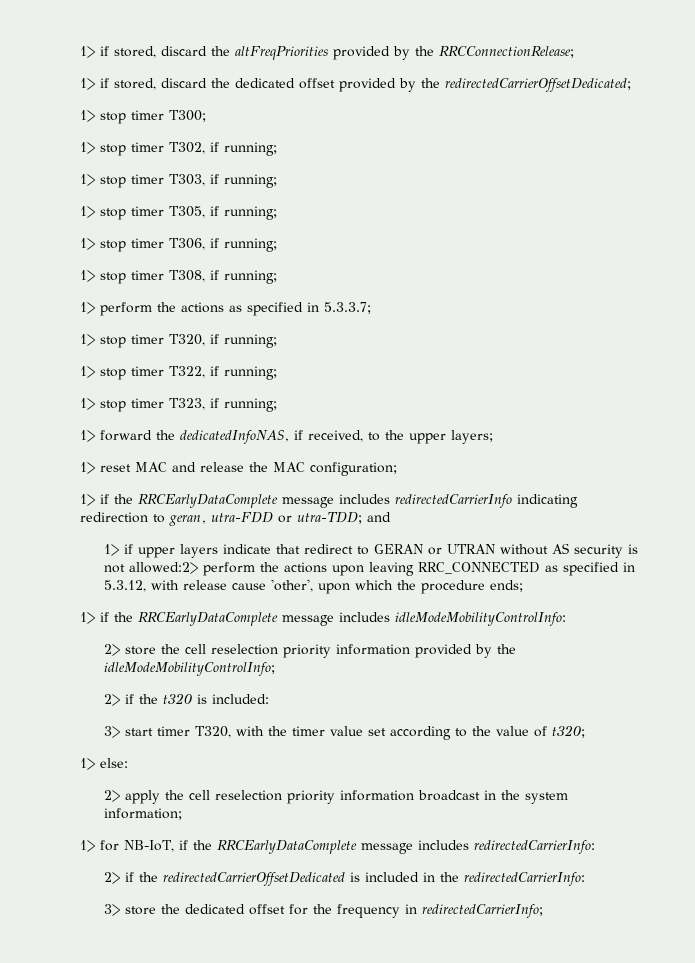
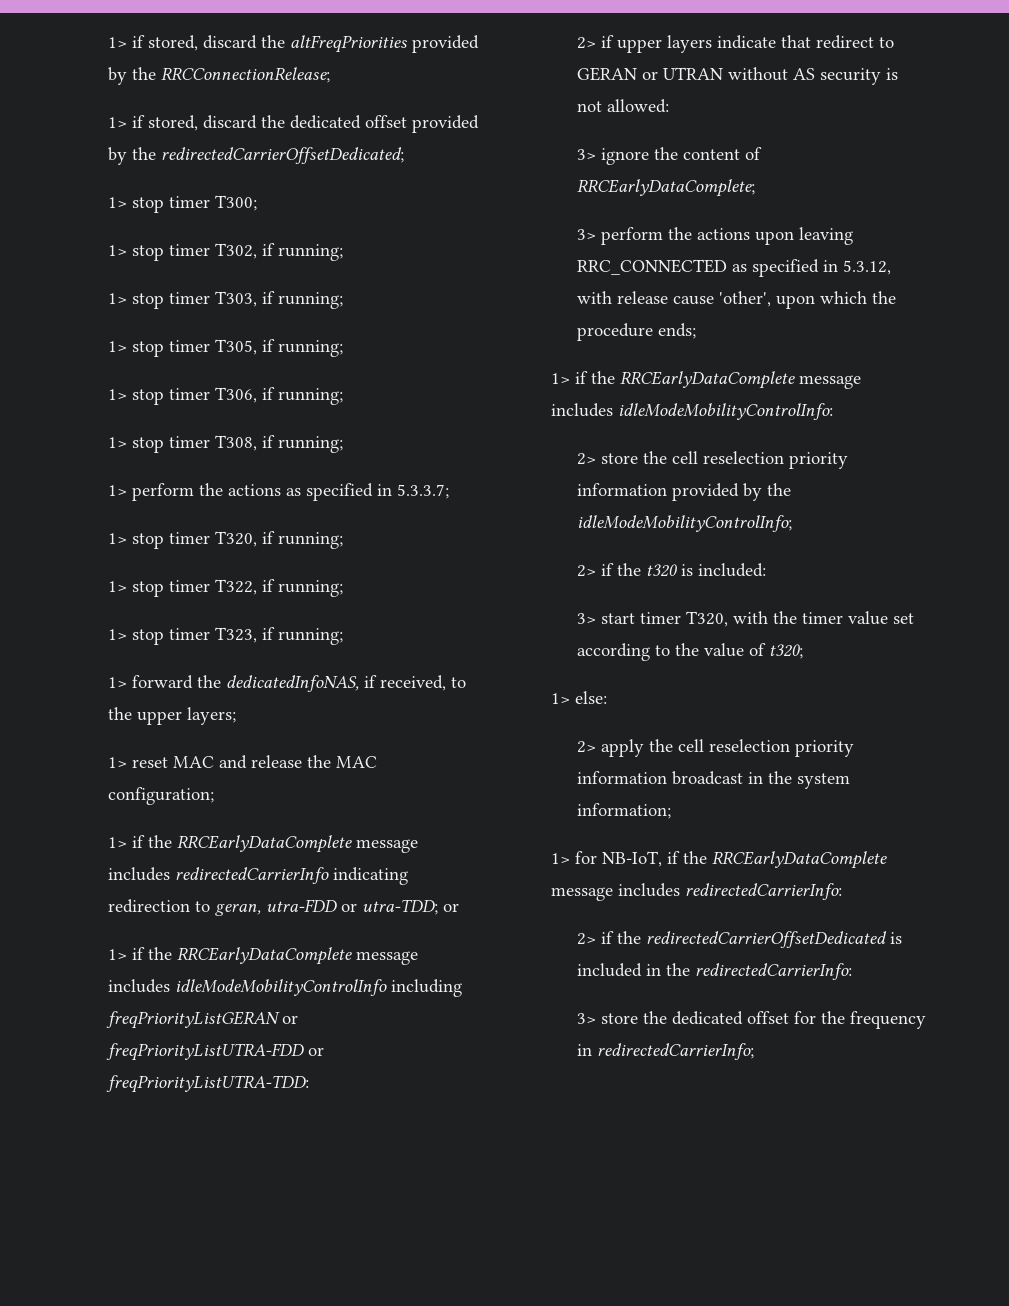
- 1> if the RRCEarlyDataComplete message includes redirectedCarrierInfo indicating redirection to geran, utra-FDD or utra-TDD; and
- 1> if upper layers indicate that redirect to GERAN or UTRAN without AS security is not allowed:2> perform the actions upon leaving RRC_CONNECTED as specified in 5.3.12, with release cause 'other', upon which the procedure ends;
+ 1> if the RRCEarlyDataComplete message includes redirectedCarrierInfo indicating redirection to geran, utra-FDD or utra-TDD; or
+ 1> if the RRCEarlyDataComplete message includes idleModeMobilityControlInfo including freqPriorityListGERAN or freqPriorityListUTRA-FDD or freqPriorityListUTRA-TDD:
+ 2> if upper layers indicate that redirect to GERAN or UTRAN without AS security is not allowed:
+ 3> ignore the content of RRCEarlyDataComplete;
+ 3> perform the actions upon leaving RRC_CONNECTED as specified in 5.3.12, with release cause 'other', upon which the procedure ends;

